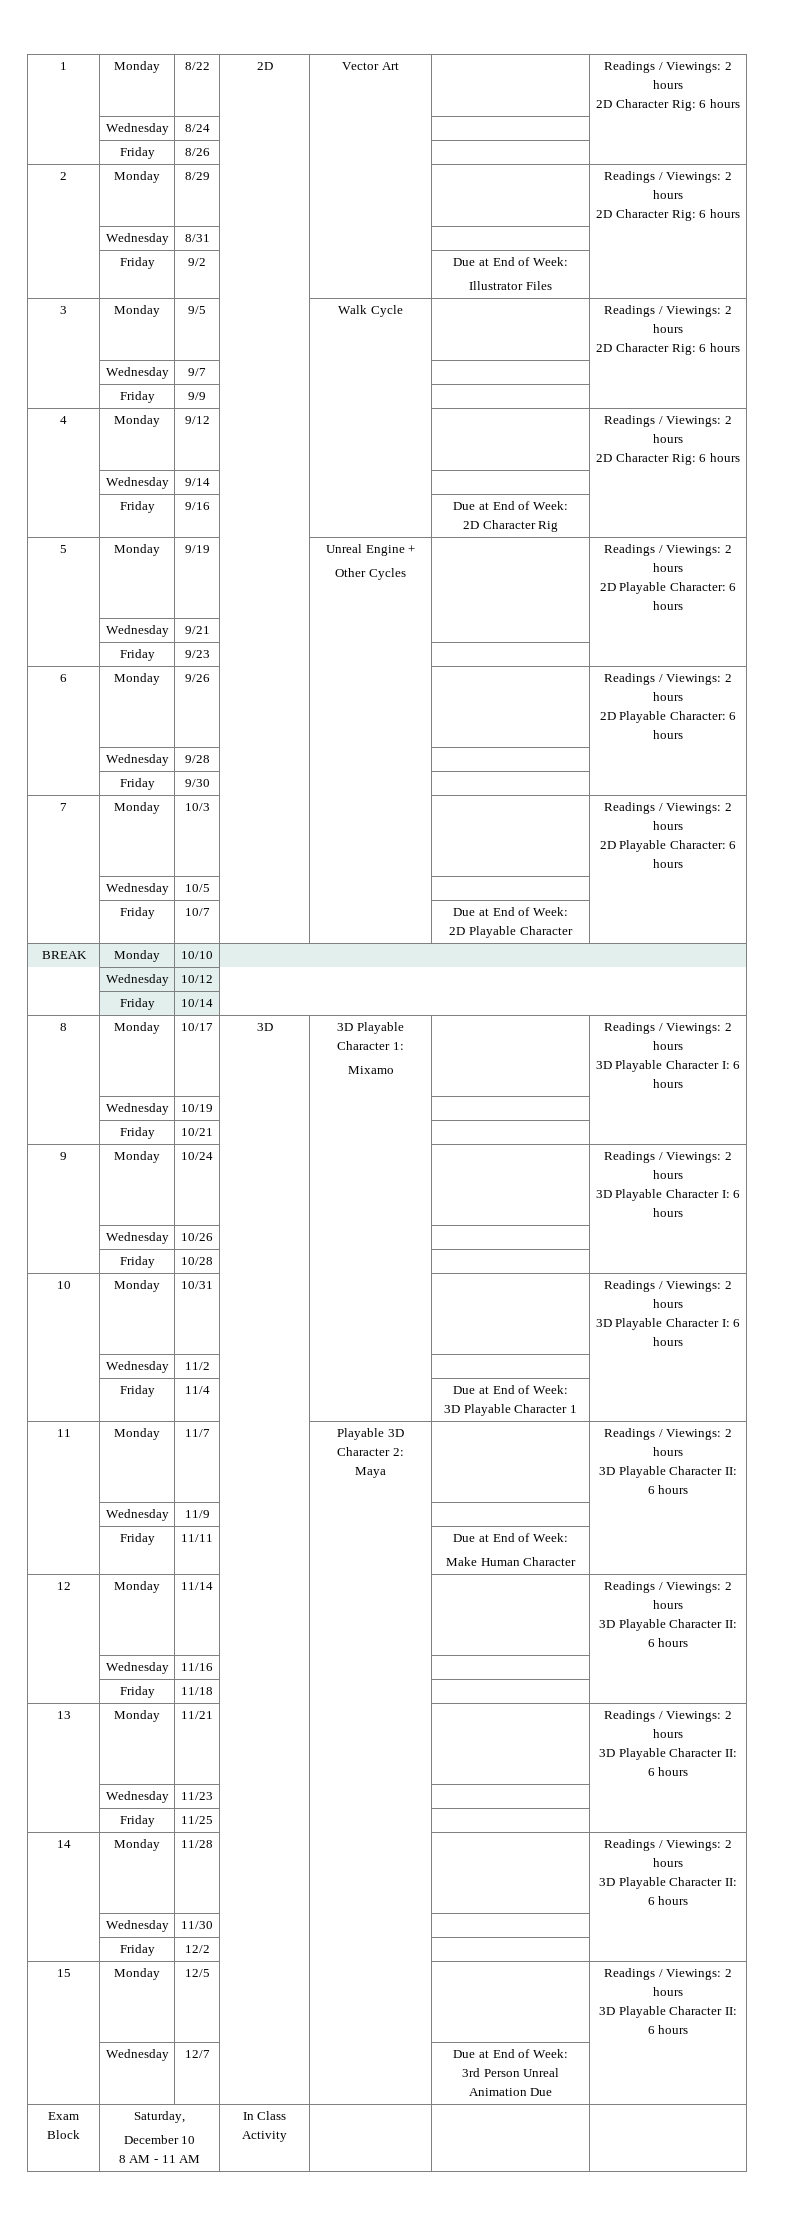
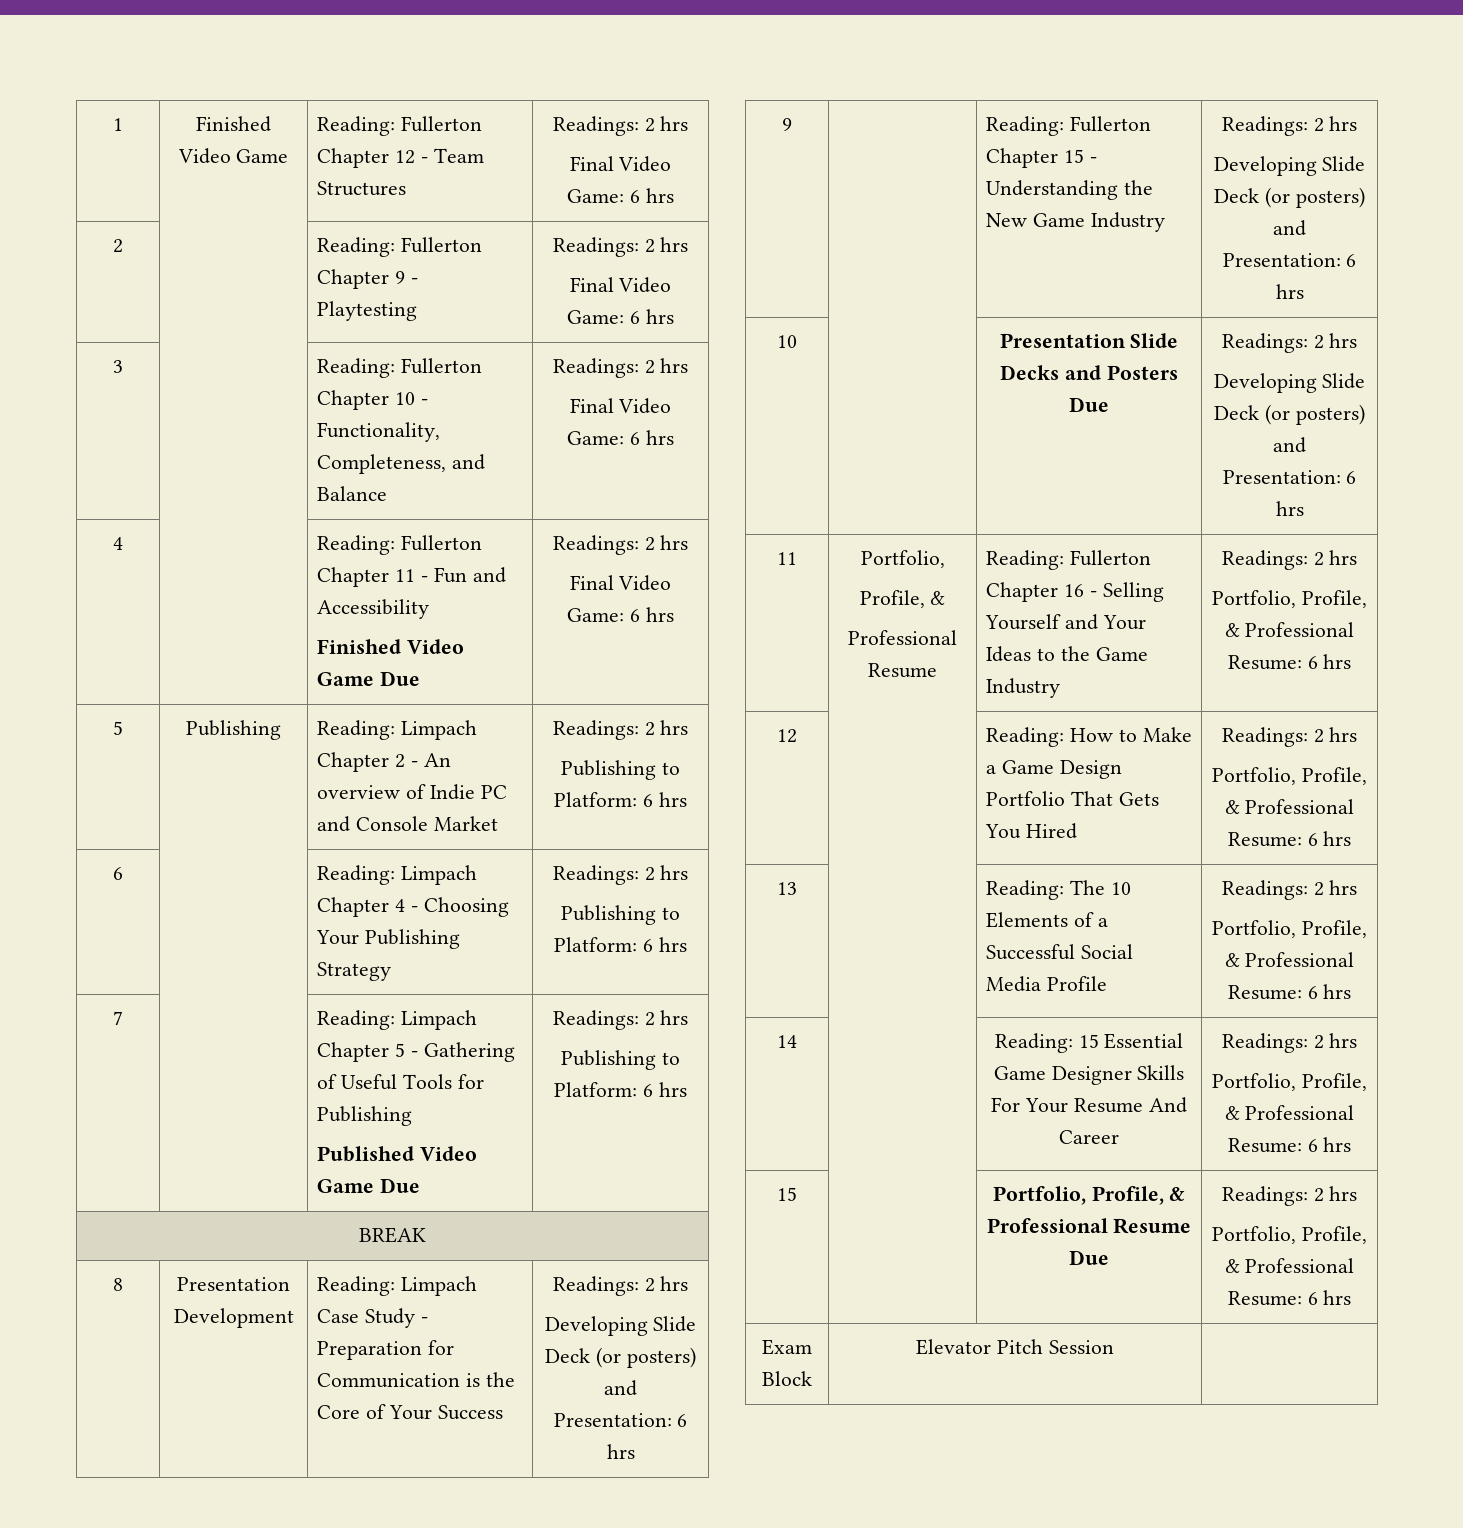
- 1 | Monday | 8/22 | 2D | Vector Art | | Readings / Viewings: 2 hours
- 2D Character Rig: 6 hours
- | Wednesday | 8/24 | | | |
- | Friday | 8/26 | | | |
- 2 | Monday | 8/29 | | | | Readings / Viewings: 2 hours
- 2D Character Rig: 6 hours
- | Wednesday | 8/31 | | | |
- | Friday | 9/2 | | | Due at End of Week:
- Illustrator Files |
- 3 | Monday | 9/5 | | Walk Cycle | | Readings / Viewings: 2 hours
- 2D Character Rig: 6 hours
- | Wednesday | 9/7 | | | |
- | Friday | 9/9 | | | |
- 4 | Monday | 9/12 | | | | Readings / Viewings: 2 hours
- 2D Character Rig: 6 hours
- | Wednesday | 9/14 | | | |
- | Friday | 9/16 | | | Due at End of Week:
- 2D Character Rig |
- 5 | Monday | 9/19 | | Unreal Engine +
- Other Cycles | | Readings / Viewings: 2 hours
- 2D Playable Character: 6 hours
- | Wednesday | 9/21 | | | |
- | Friday | 9/23 | | | |
- 6 | Monday | 9/26 | | | | Readings / Viewings: 2 hours
- 2D Playable Character: 6 hours
- | Wednesday | 9/28 | | | |
- | Friday | 9/30 | | | |
- 7 | Monday | 10/3 | | | | Readings / Viewings: 2 hours
- 2D Playable Character: 6 hours
- | Wednesday | 10/5 | | | |
- | Friday | 10/7 | | | Due at End of Week:
- 2D Playable Character |
- BREAK | Monday | 10/10 |
- | Wednesday | 10/12 |
- | Friday | 10/14 |
- 8 | Monday | 10/17 | 3D | 3D Playable Character 1:
- Mixamo | | Readings / Viewings: 2 hours
- 3D Playable Character I: 6 hours
- | Wednesday | 10/19 | | | |
- | Friday | 10/21 | | | |
- 9 | Monday | 10/24 | | | | Readings / Viewings: 2 hours
- 3D Playable Character I: 6 hours
- | Wednesday | 10/26 | | | |
- | Friday | 10/28 | | | |
- 10 | Monday | 10/31 | | | | Readings / Viewings: 2 hours
- 3D Playable Character I: 6 hours
- | Wednesday | 11/2 | | | |
- | Friday | 11/4 | | | Due at End of Week:
- 3D Playable Character 1 |
- 11 | Monday | 11/7 | | Playable 3D Character 2:
- Maya | | Readings / Viewings: 2 hours
- 3D Playable Character II: 6 hours
- | Wednesday | 11/9 | | | |
- | Friday | 11/11 | | | Due at End of Week:
- Make Human Character |
- 12 | Monday | 11/14 | | | | Readings / Viewings: 2 hours
- 3D Playable Character II: 6 hours
- | Wednesday | 11/16 | | | |
- | Friday | 11/18 | | | |
- 13 | Monday | 11/21 | | | | Readings / Viewings: 2 hours
- 3D Playable Character II: 6 hours
- | Wednesday | 11/23 | | | |
- | Friday | 11/25 | | | |
- 14 | Monday | 11/28 | | | | Readings / Viewings: 2 hours
- 3D Playable Character II: 6 hours
- | Wednesday | 11/30 | | | |
- | Friday | 12/2 | | | |
- 15 | Monday | 12/5 | | | | Readings / Viewings: 2 hours
- 3D Playable Character II: 6 hours
- | Wednesday | 12/7 | | | Due at End of Week:
- 3rd Person Unreal Animation Due |
- Exam Block | Saturday,
- December 10
- 8 AM - 11 AM | In Class Activity | | |
+ 1 | Finished Video Game | Reading: Fullerton Chapter 12 - Team Structures | Readings: 2 hrs
+ Final Video Game: 6 hrs
+ 2 | | Reading: Fullerton Chapter 9 - Playtesting | Readings: 2 hrs
+ Final Video Game: 6 hrs
+ 3 | | Reading: Fullerton Chapter 10 - Functionality, Completeness, and Balance | Readings: 2 hrs
+ Final Video Game: 6 hrs
+ 4 | | Reading: Fullerton Chapter 11 - Fun and Accessibility
+ Finished Video Game Due | Readings: 2 hrs
+ Final Video Game: 6 hrs
+ 5 | Publishing | Reading: Limpach Chapter 2 - An overview of Indie PC and Console Market | Readings: 2 hrs
+ Publishing to Platform: 6 hrs
+ 6 | | Reading: Limpach Chapter 4 - Choosing Your Publishing Strategy | Readings: 2 hrs
+ Publishing to Platform: 6 hrs
+ 7 | | Reading: Limpach Chapter 5 - Gathering of Useful Tools for Publishing
+ Published Video Game Due | Readings: 2 hrs
+ Publishing to Platform: 6 hrs
+ BREAK
+ 8 | Presentation Development | Reading: Limpach Case Study - Preparation for Communication is the Core of Your Success | Readings: 2 hrs
+ Developing Slide Deck (or posters) and Presentation: 6 hrs
+ 9 | | Reading: Fullerton Chapter 15 - Understanding the New Game Industry | Readings: 2 hrs
+ Developing Slide Deck (or posters) and Presentation: 6 hrs
+ 10 | | Presentation Slide Decks and Posters Due | Readings: 2 hrs
+ Developing Slide Deck (or posters) and Presentation: 6 hrs
+ 11 | Portfolio,
+ Profile, &
+ Professional Resume | Reading: Fullerton Chapter 16 - Selling Yourself and Your Ideas to the Game Industry | Readings: 2 hrs
+ Portfolio, Profile, & Professional Resume: 6 hrs
+ 12 | | Reading: How to Make a Game Design Portfolio That Gets You Hired | Readings: 2 hrs
+ Portfolio, Profile, & Professional Resume: 6 hrs
+ 13 | | Reading: The 10 Elements of a Successful Social Media Profile | Readings: 2 hrs
+ Portfolio, Profile, & Professional Resume: 6 hrs
+ 14 | | Reading: 15 Essential Game Designer Skills For Your Resume And Career | Readings: 2 hrs
+ Portfolio, Profile, & Professional Resume: 6 hrs
+ 15 | | Portfolio, Profile, & Professional Resume Due | Readings: 2 hrs
+ Portfolio, Profile, & Professional Resume: 6 hrs
+ Exam Block | Elevator Pitch Session |

